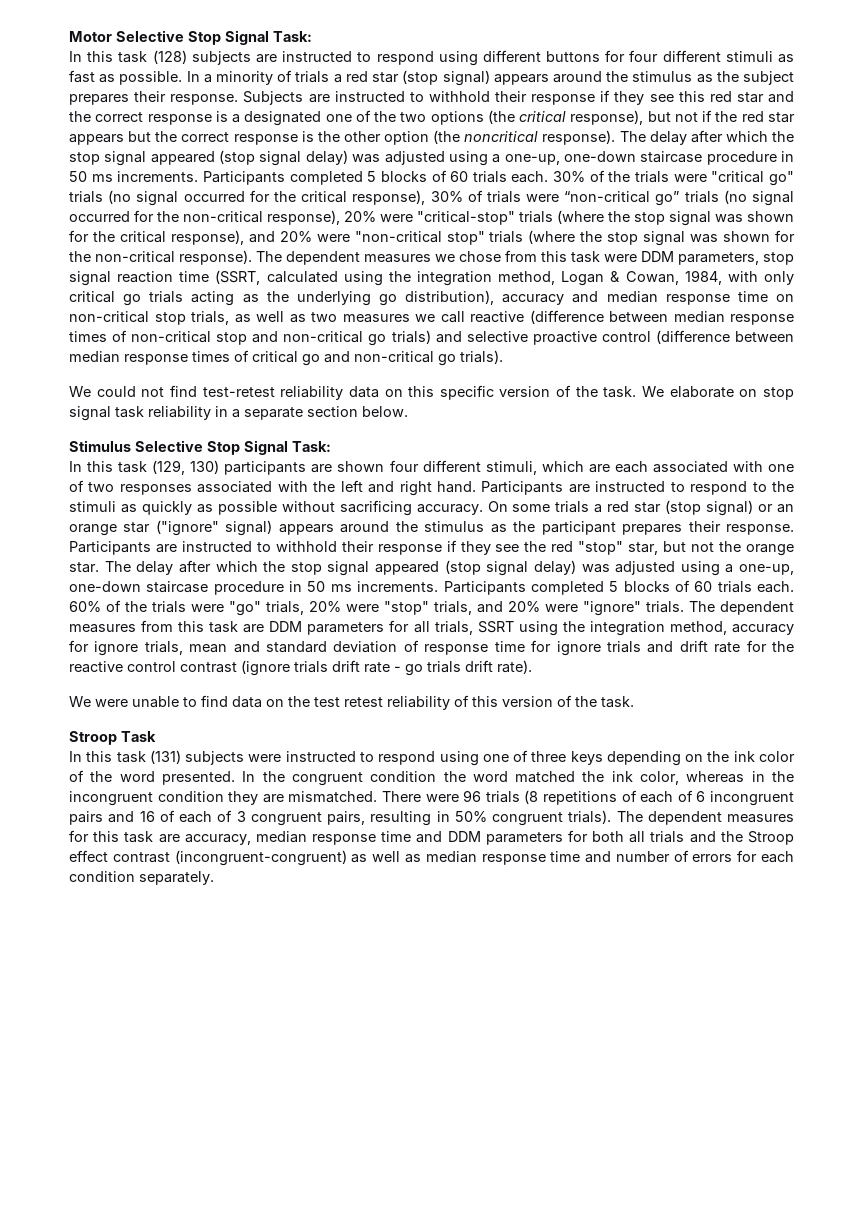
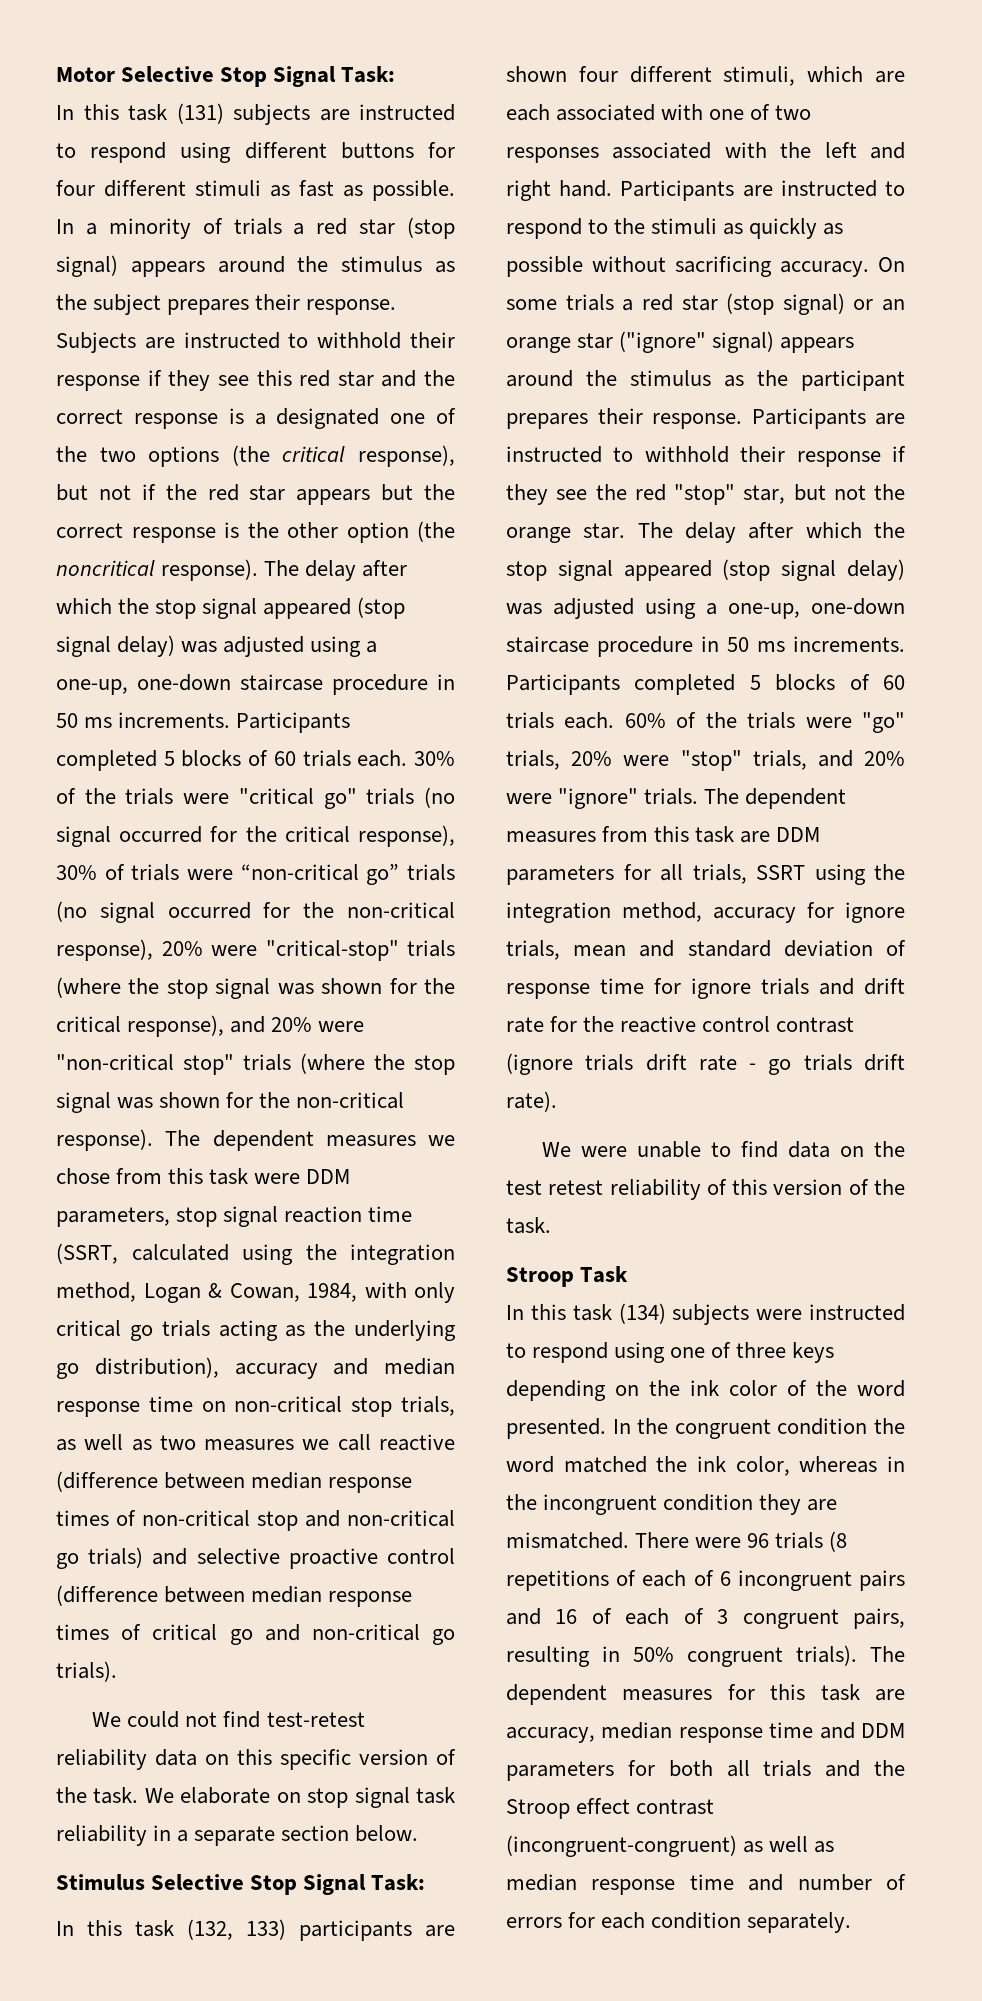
- In this task (128) subjects are instructed to respond using different buttons for four different stimuli as fast as possible.
+ In this task (131) subjects are instructed to respond using different buttons for four different stimuli as fast as possible.
- In this task (129, 130) participants are shown four different stimuli, which are each associated with one of two responses associated with the left and right hand.
+ In this task (132, 133) participants are shown four different stimuli, which are each associated with one of two responses associated with the left and right hand.
- In this task (131) subjects were instructed to respond using one of three keys depending on the ink color of the word presented.
+ In this task (134) subjects were instructed to respond using one of three keys depending on the ink color of the word presented.

